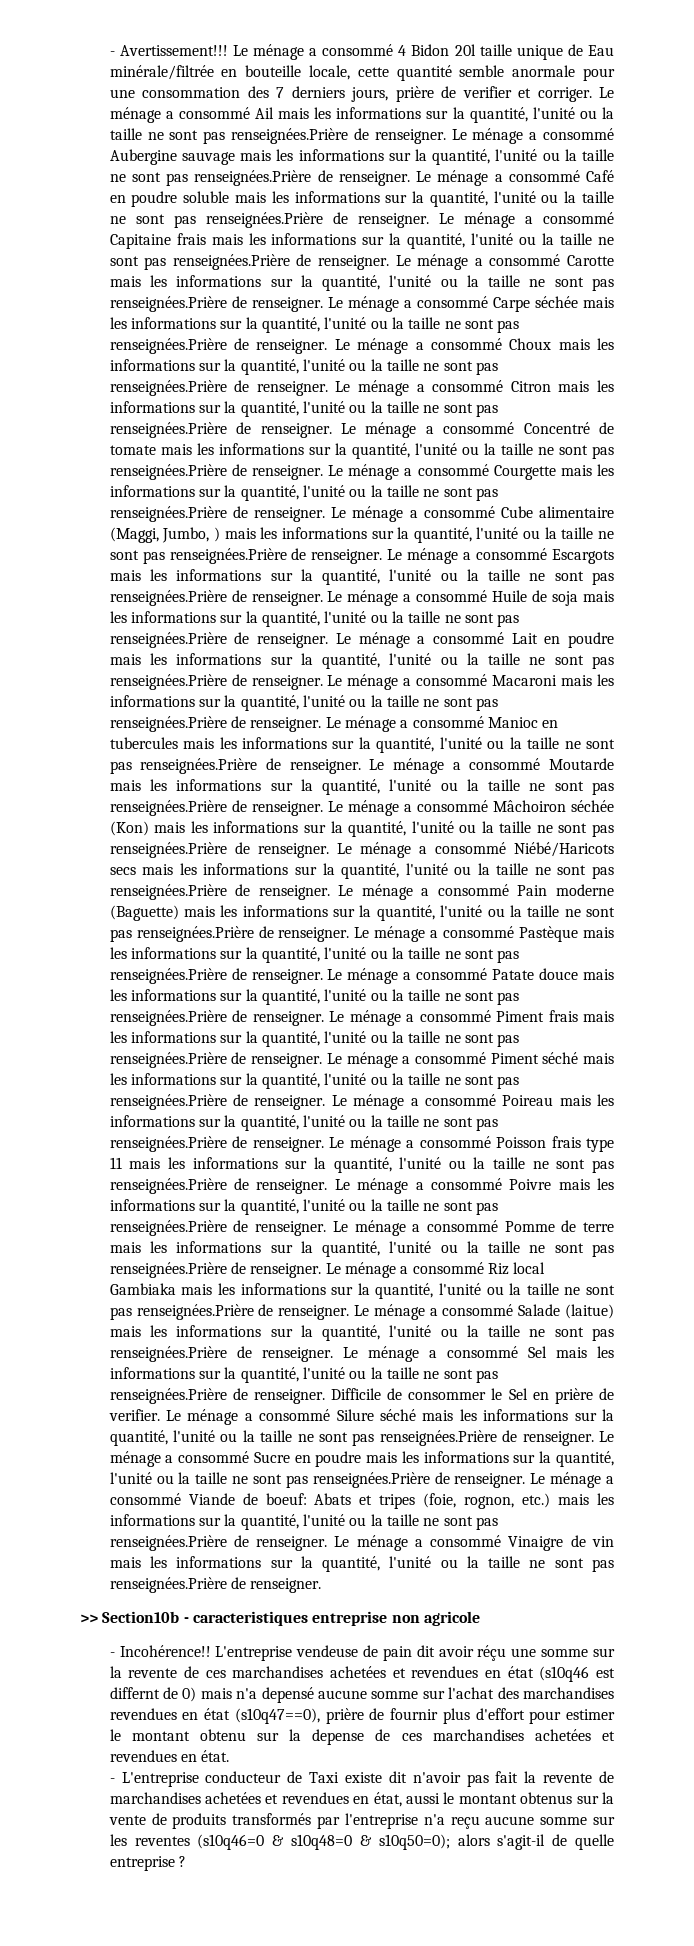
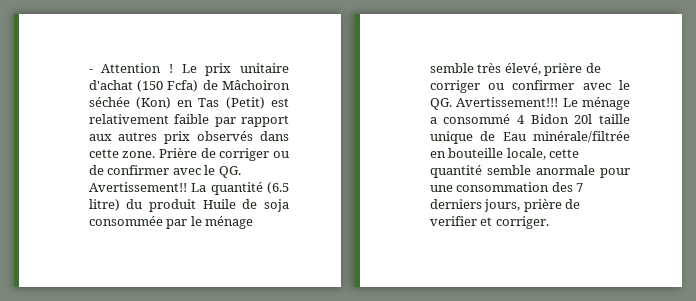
- - Avertissement!!!
+ - Attention ! Le prix unitaire d'achat (150 Fcfa) de Mâchoiron séchée (Kon) en Tas (Petit) est relativement faible par rapport aux autres prix observés dans cette zone. Prière de corriger ou de confirmer avec le QG. Avertissement!! La quantité (6.5 litre) du produit Huile de soja consommée par le ménage semble très élevé, prière de corriger ou confirmer avec le QG. Avertissement!!!
- Le ménage a consommé Ail mais les informations sur la quantité, l'unité ou la taille ne sont pas renseignées.Prière de renseigner. Le ménage a consommé Aubergine sauvage mais les informations sur la quantité, l'unité ou la taille ne sont pas renseignées.Prière de renseigner. Le ménage a consommé Café en poudre soluble mais les informations sur la quantité, l'unité ou la taille ne sont pas renseignées.Prière de renseigner. Le ménage a consommé Capitaine frais mais les informations sur la quantité, l'unité ou la taille ne sont pas renseignées.Prière de renseigner. Le ménage a consommé Carotte mais les informations sur la quantité, l'unité ou la taille ne sont pas renseignées.Prière de renseigner. Le ménage a consommé Carpe séchée mais les informations sur la quantité, l'unité ou la taille ne sont pas renseignées.Prière de renseigner. Le ménage a consommé Choux mais les informations sur la quantité, l'unité ou la taille ne sont pas renseignées.Prière de renseigner. Le ménage a consommé Citron mais les informations sur la quantité, l'unité ou la taille ne sont pas renseignées.Prière de renseigner. Le ménage a consommé Concentré de tomate mais les informations sur la quantité, l'unité ou la taille ne sont pas renseignées.Prière de renseigner. Le ménage a consommé Courgette mais les informations sur la quantité, l'unité ou la taille ne sont pas renseignées.Prière de renseigner. Le ménage a consommé Cube alimentaire (Maggi, Jumbo, ) mais les informations sur la quantité, l'unité ou la taille ne sont pas renseignées.Prière de renseigner. Le ménage a consommé Escargots mais les informations sur la quantité, l'unité ou la taille ne sont pas renseignées.Prière de renseigner. Le ménage a consommé Huile de soja mais les informations sur la quantité, l'unité ou la taille ne sont pas renseignées.Prière de renseigner. Le ménage a consommé Lait en poudre mais les informations sur la quantité, l'unité ou la taille ne sont pas renseignées.Prière de renseigner. Le ménage a consommé Macaroni mais les informations sur la quantité, l'unité ou la taille ne sont pas renseignées.Prière de renseigner. Le ménage a consommé Manioc en tubercules mais les informations sur la quantité, l'unité ou la taille ne sont pas renseignées.Prière de renseigner. Le ménage a consommé Moutarde mais les informations sur la quantité, l'unité ou la taille ne sont pas renseignées.Prière de renseigner. Le ménage a consommé Mâchoiron séchée (Kon) mais les informations sur la quantité, l'unité ou la taille ne sont pas renseignées.Prière de renseigner. Le ménage a consommé Niébé/Haricots secs mais les informations sur la quantité, l'unité ou la taille ne sont pas renseignées.Prière de renseigner. Le ménage a consommé Pain moderne (Baguette) mais les informations sur la quantité, l'unité ou la taille ne sont pas renseignées.Prière de renseigner. Le ménage a consommé Pastèque mais les informations sur la quantité, l'unité ou la taille ne sont pas renseignées.Prière de renseigner. Le ménage a consommé Patate douce mais les informations sur la quantité, l'unité ou la taille ne sont pas renseignées.Prière de renseigner. Le ménage a consommé Piment frais mais les informations sur la quantité, l'unité ou la taille ne sont pas renseignées.Prière de renseigner. Le ménage a consommé Piment séché mais les informations sur la quantité, l'unité ou la taille ne sont pas renseignées.Prière de renseigner. Le ménage a consommé Poireau mais les informations sur la quantité, l'unité ou la taille ne sont pas renseignées.Prière de renseigner. Le ménage a consommé Poisson frais type 11 mais les informations sur la quantité, l'unité ou la taille ne sont pas renseignées.Prière de renseigner. Le ménage a consommé Poivre mais les informations sur la quantité, l'unité ou la taille ne sont pas renseignées.Prière de renseigner. Le ménage a consommé Pomme de terre mais les informations sur la quantité, l'unité ou la taille ne sont pas renseignées.Prière de renseigner. Le ménage a consommé Riz local Gambiaka mais les informations sur la quantité, l'unité ou la taille ne sont pas renseignées.Prière de renseigner. Le ménage a consommé Salade (laitue) mais les informations sur la quantité, l'unité ou la taille ne sont pas renseignées.Prière de renseigner. Le ménage a consommé Sel mais les informations sur la quantité, l'unité ou la taille ne sont pas renseignées.Prière de renseigner. Difficile de consommer le Sel en prière de verifier. Le ménage a consommé Silure séché mais les informations sur la quantité, l'unité ou la taille ne sont pas renseignées.Prière de renseigner. Le ménage a consommé Sucre en poudre mais les informations sur la quantité, l'unité ou la taille ne sont pas renseignées.Prière de renseigner. Le ménage a consommé Viande de boeuf: Abats et tripes (foie, rognon, etc.) mais les informations sur la quantité, l'unité ou la taille ne sont pas renseignées.Prière de renseigner. Le ménage a consommé Vinaigre de vin mais les informations sur la quantité, l'unité ou la taille ne sont pas renseignées.Prière de renseigner.
- >> Section10b - caracteristiques entreprise non agricole
- - Incohérence!! L'entreprise vendeuse de pain dit avoir réçu une somme sur la revente de ces marchandises achetées et revendues en état (s10q46 est differnt de 0) mais n'a depensé aucune somme sur l'achat des marchandises revendues en état (s10q47==0), prière de fournir plus d'effort pour estimer le montant obtenu sur la depense de ces marchandises achetées et revendues en état.
- - L'entreprise conducteur de Taxi existe dit n'avoir pas fait la revente de marchandises achetées et revendues en état, aussi le montant obtenus sur la vente de produits transformés par l'entreprise n'a reçu aucune somme sur les reventes (s10q46=0 & s10q48=0 & s10q50=0); alors s'agit-il de quelle entreprise ?

